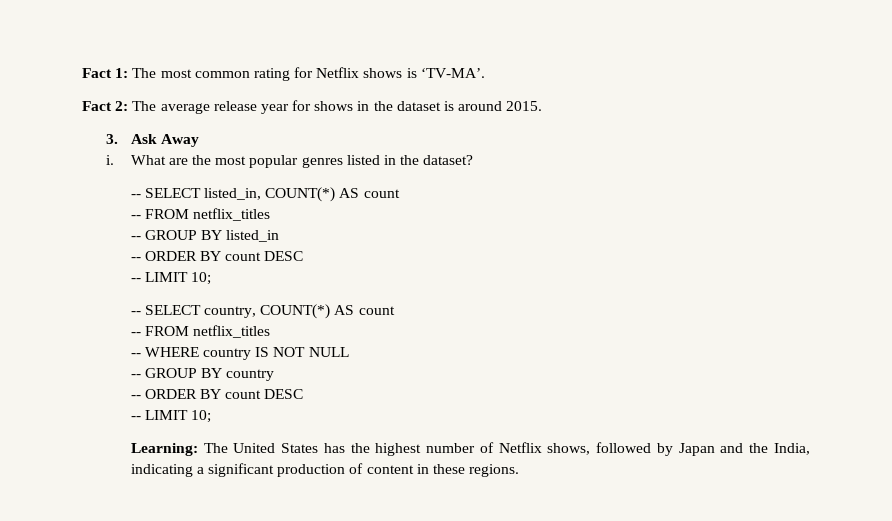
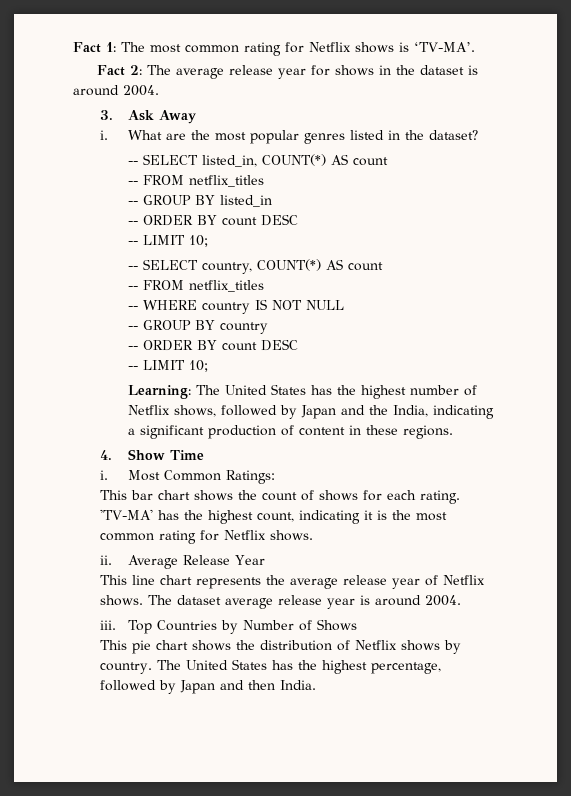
- Fact 2: The average release year for shows in the dataset is around 2015.
+ Fact 2: The average release year for shows in the dataset is around 2004.
+ 4. Show Time
+ i. Most Common Ratings:
+ This bar chart shows the count of shows for each rating. 'TV-MA' has the highest count, indicating it is the most common rating for Netflix shows.
+ ii. Average Release Year
+ This line chart represents the average release year of Netflix shows. The dataset average release year is around 2004.
+ iii. Top Countries by Number of Shows
+ This pie chart shows the distribution of Netflix shows by country. The United States has the highest percentage, followed by Japan and then India.

